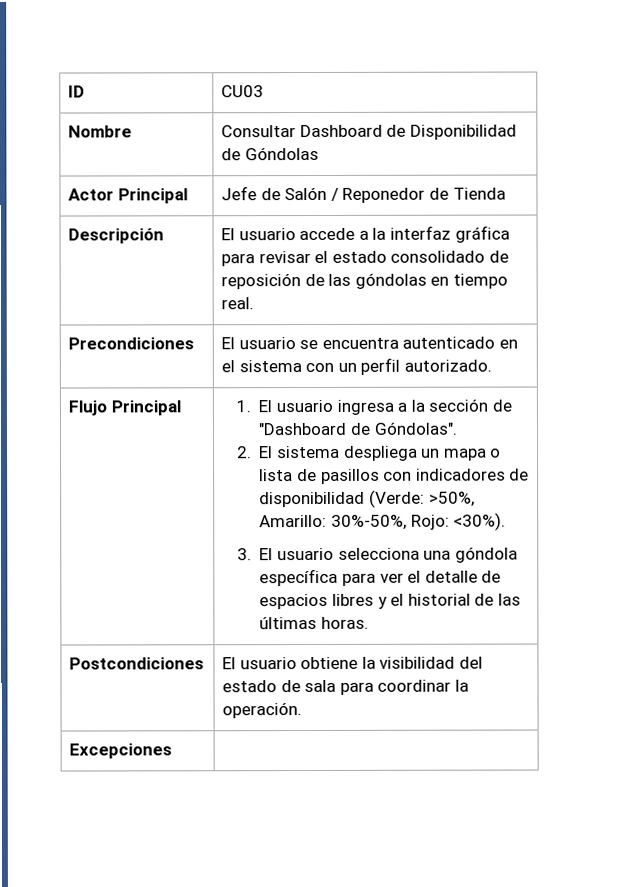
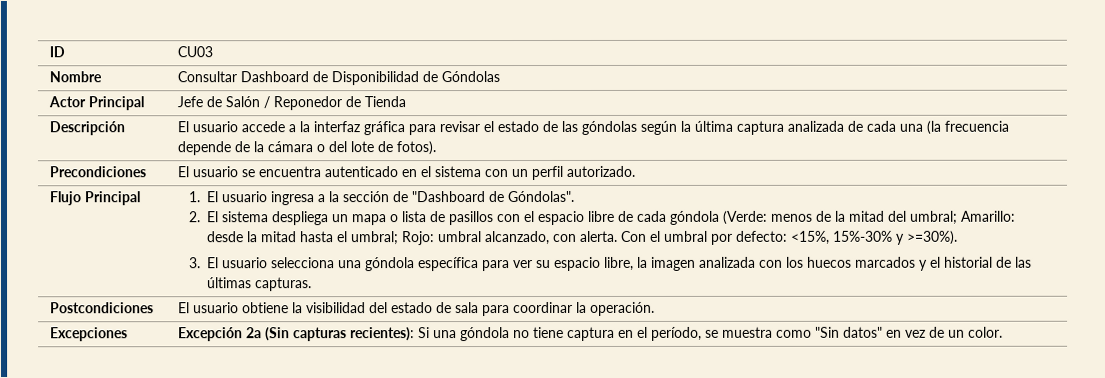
- Descripción | El usuario accede a la interfaz gráfica para revisar el estado consolidado de reposición de las góndolas en tiempo real.
+ Descripción | El usuario accede a la interfaz gráfica para revisar el estado de las góndolas según la última captura analizada de cada una (la frecuencia depende de la cámara o del lote de fotos).
- 2. El sistema despliega un mapa o lista de pasillos con indicadores de disponibilidad (Verde: >50%, Amarillo: 30%-50%, Rojo: <30%).
+ 2. El sistema despliega un mapa o lista de pasillos con el espacio libre de cada góndola (Verde: menos de la mitad del umbral; Amarillo: desde la mitad hasta el umbral; Rojo: umbral alcanzado, con alerta. Con el umbral por defecto: <15%, 15%-30% y >=30%).
- 3. El usuario selecciona una góndola específica para ver el detalle de espacios libres y el historial de las últimas horas.
+ 3. El usuario selecciona una góndola específica para ver su espacio libre, la imagen analizada con los huecos marcados y el historial de las últimas capturas.
- Excepciones |
+ Excepciones | Excepción 2a (Sin capturas recientes): Si una góndola no tiene captura en el período, se muestra como "Sin datos" en vez de un color.

